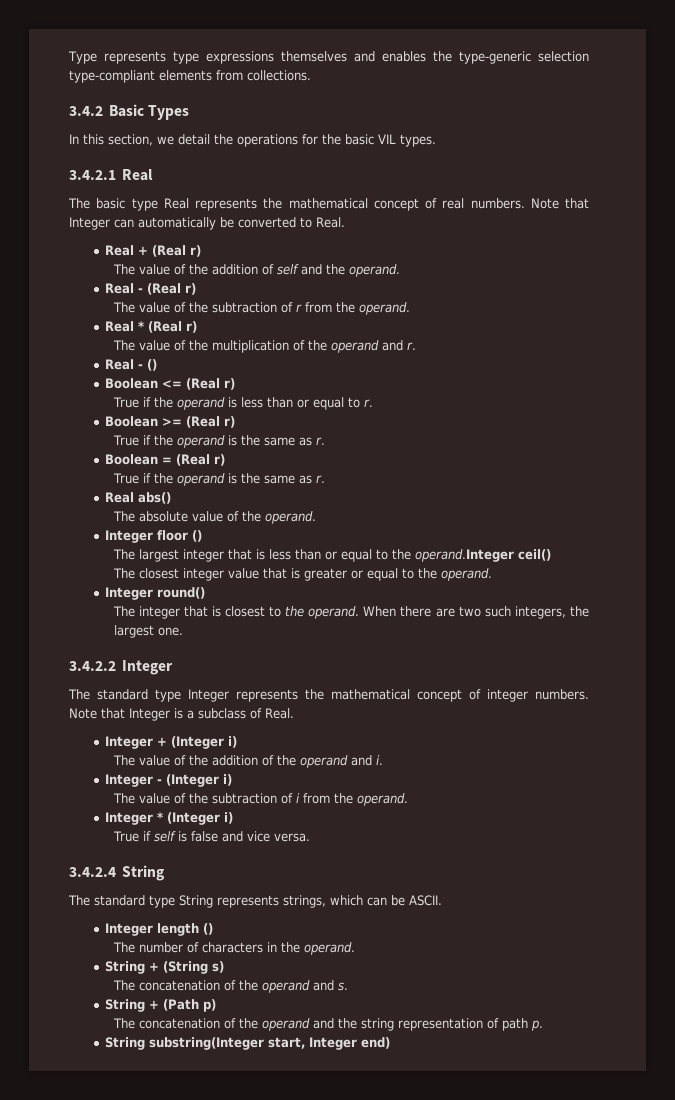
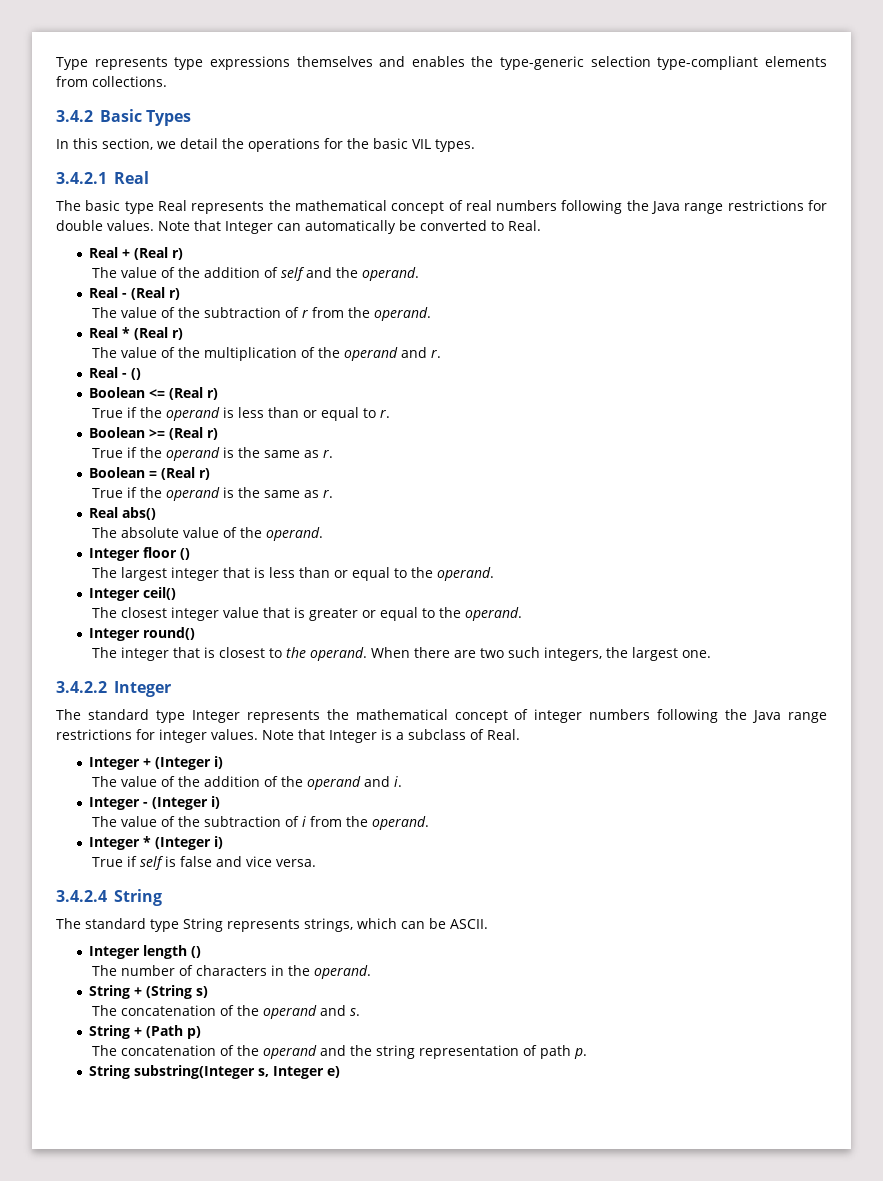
- The basic type Real represents the mathematical concept of real numbers.
+ The basic type Real represents the mathematical concept of real numbers following the Java range restrictions for double values.
- The largest integer that is less than or equal to the operand.Integer ceil()
+ The largest integer that is less than or equal to the operand.
+ Integer ceil()
- The standard type Integer represents the mathematical concept of integer numbers.
+ The standard type Integer represents the mathematical concept of integer numbers following the Java range restrictions for integer values.
- String substring(Integer start, Integer end)
+ String substring(Integer s, Integer e)

